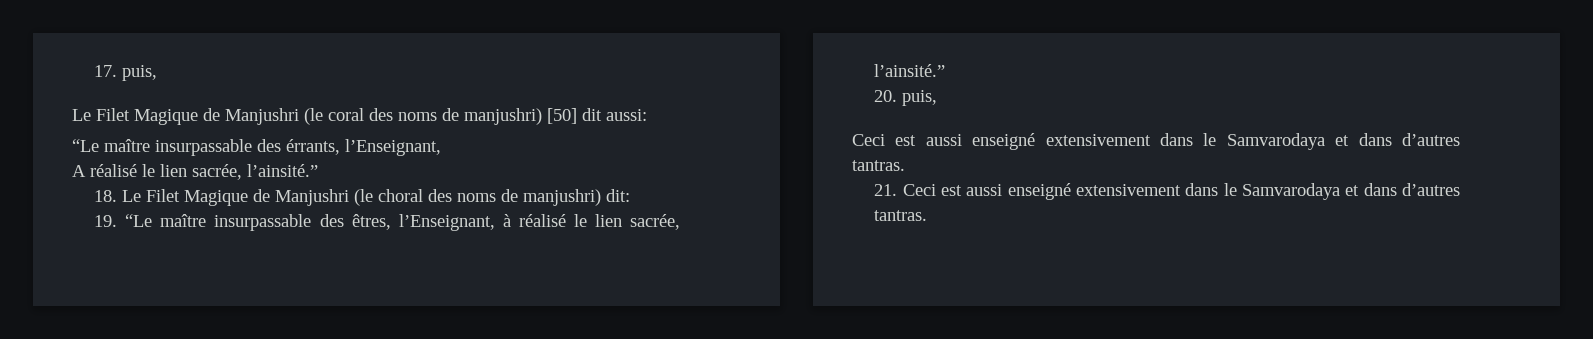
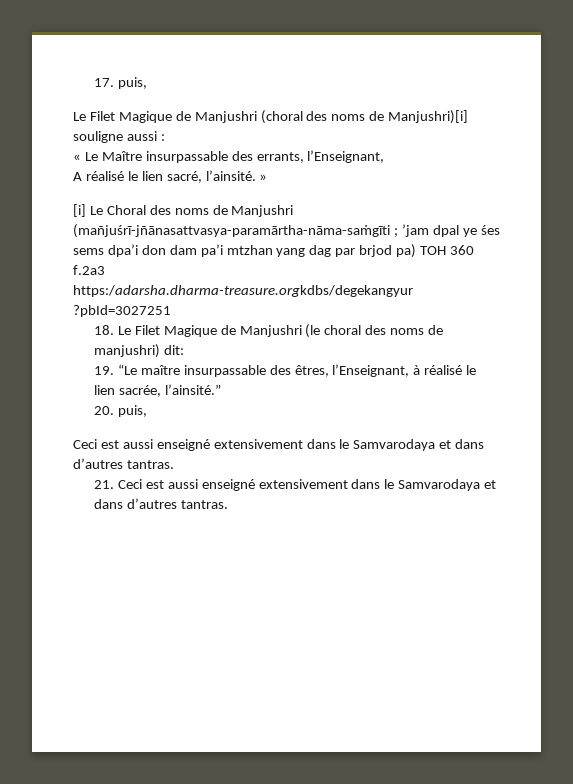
- Le Filet Magique de Manjushri (le coral des noms de manjushri) [50] dit aussi:
- “Le maître insurpassable des érrants, l’Enseignant,
+ Le Filet Magique de Manjushri (choral des noms de Manjushri)[i] souligne aussi :
+ « Le Maître insurpassable des errants, l’Enseignant,
- A réalisé le lien sacrée, l’ainsité.”
+ A réalisé le lien sacré, l’ainsité. »
+ [i] Le Choral des noms de Manjushri (mañjuśrī-jñānasattvasya-paramārtha-nāma-saṁgīti ; ’jam dpal ye śes sems dpa’i don dam pa’i mtzhan yang dag par brjod pa) TOH 360 f.2a3
+ https:/adarsha.dharma-treasure.orgkdbs/degekangyur ?pbId=3027251

